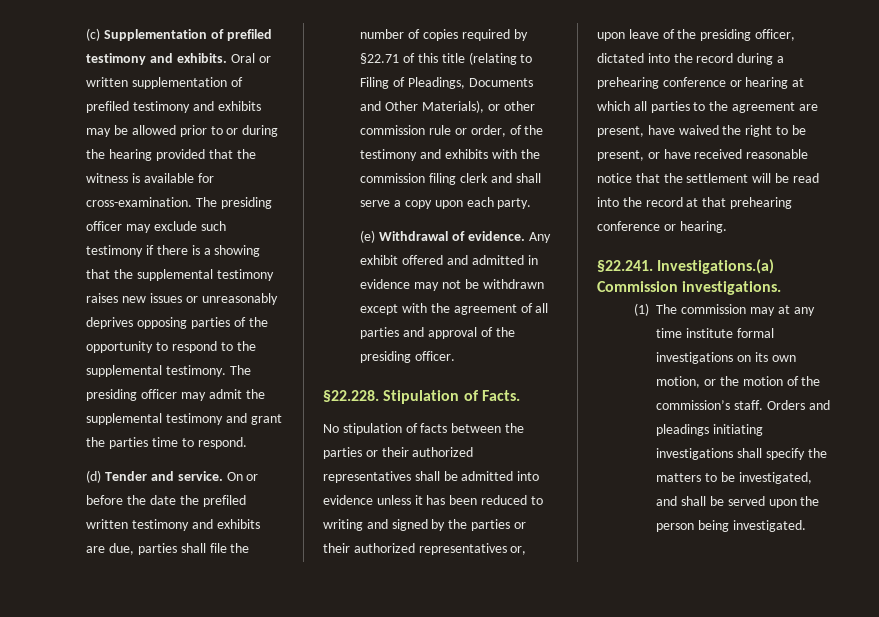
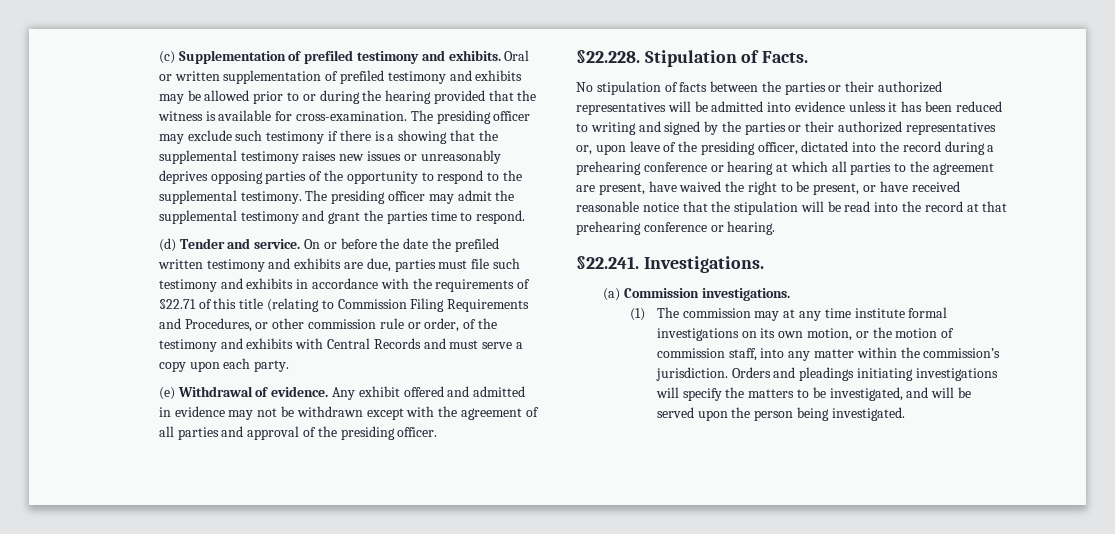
- On or before the date the prefiled written testimony and exhibits are due, parties shall file the number of copies required by §22.71 of this title (relating to Filing of Pleadings, Documents and Other Materials), or other commission rule or order, of the testimony and exhibits with the commission filing clerk and shall serve a copy upon each party.
+ On or before the date the prefiled written testimony and exhibits are due, parties must file such testimony and exhibits in accordance with the requirements of §22.71 of this title (relating to Commission Filing Requirements and Procedures, or other commission rule or order, of the testimony and exhibits with Central Records and must serve a copy upon each party.
- No stipulation of facts between the parties or their authorized representatives shall be admitted into evidence unless it has been reduced to writing and signed by the parties or their authorized representatives or, upon leave of the presiding officer, dictated into the record during a prehearing conference or hearing at which all parties to the agreement are present, have waived the right to be present, or have received reasonable notice that the settlement will be read into the record at that prehearing conference or hearing.
+ No stipulation of facts between the parties or their authorized representatives will be admitted into evidence unless it has been reduced to writing and signed by the parties or their authorized representatives or, upon leave of the presiding officer, dictated into the record during a prehearing conference or hearing at which all parties to the agreement are present, have waived the right to be present, or have received reasonable notice that the stipulation will be read into the record at that prehearing conference or hearing.
- §22.241. Investigations.(a) Commission investigations.
+ §22.241. Investigations.
+ (a) Commission investigations.
- (1) The commission may at any time institute formal investigations on its own motion, or the motion of the commission’s staff.
+ (1) The commission may at any time institute formal investigations on its own motion, or the motion of commission staff, into any matter within the commission’s jurisdiction.
- Orders and pleadings initiating investigations shall specify the matters to be investigated, and shall be served upon the person being investigated.
+ Orders and pleadings initiating investigations will specify the matters to be investigated, and will be served upon the person being investigated.

